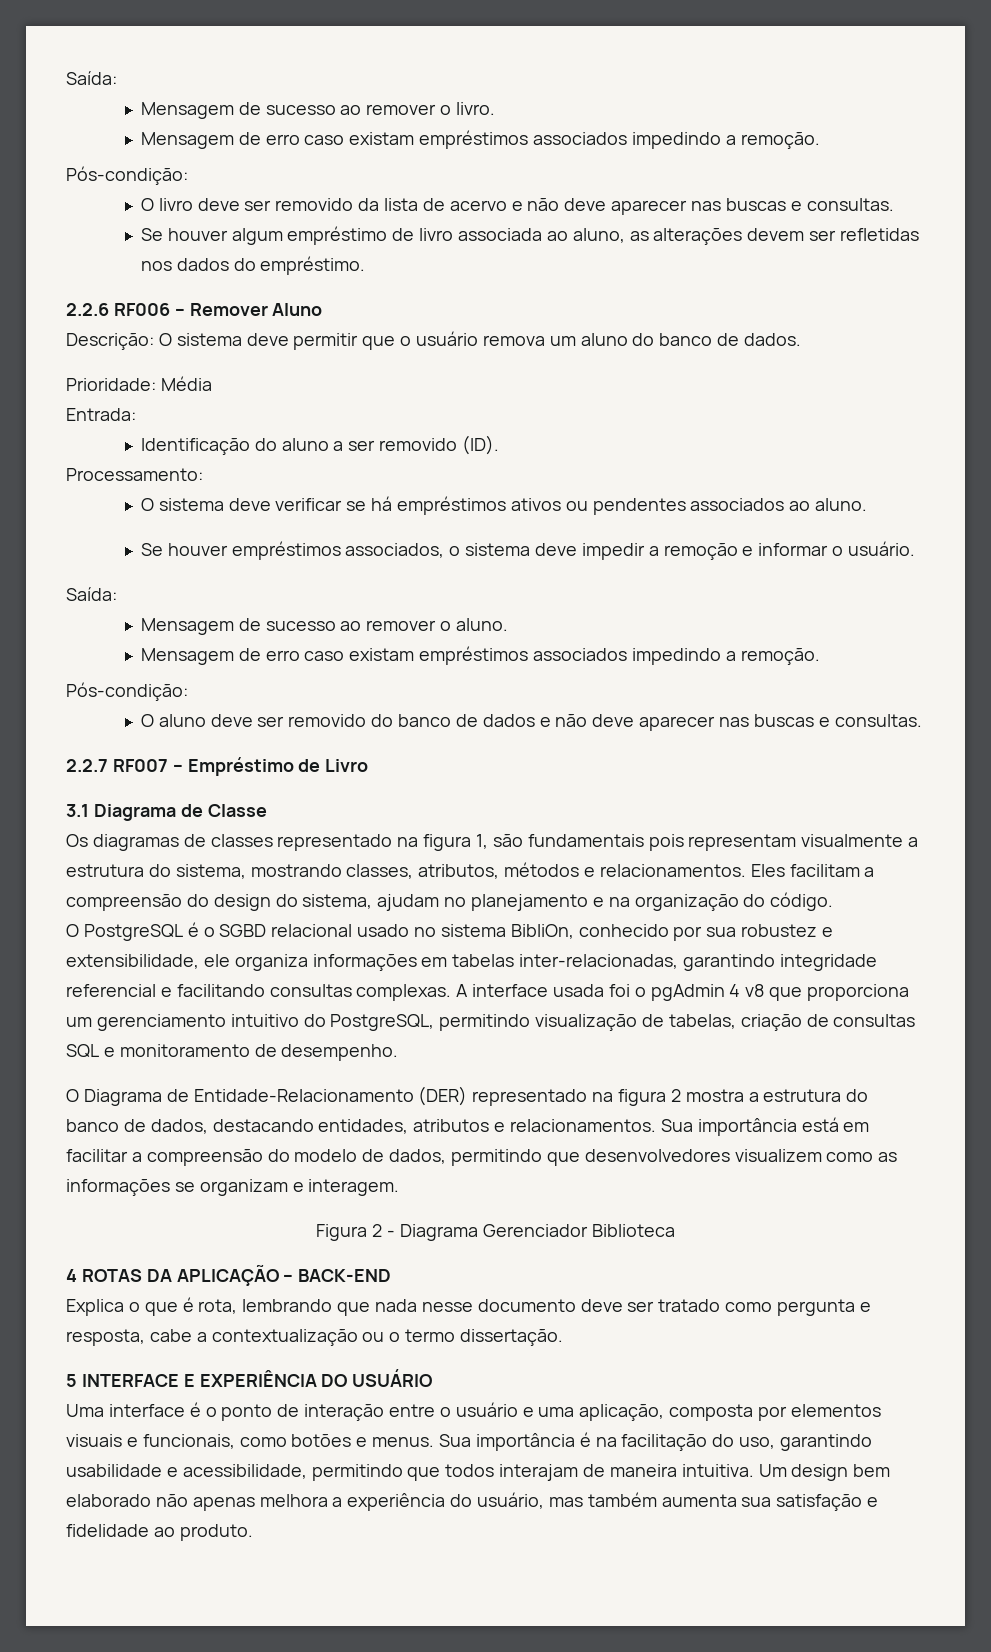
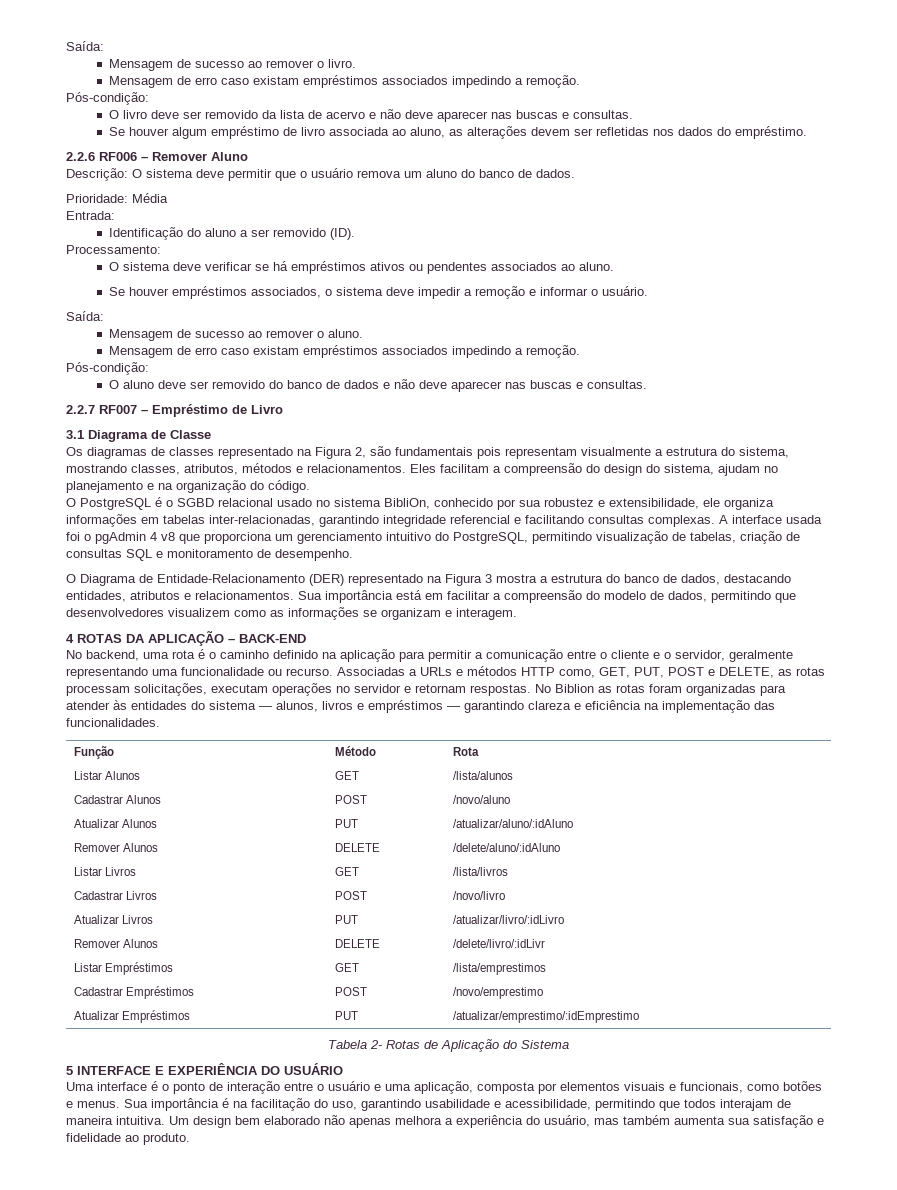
- Os diagramas de classes representado na figura 1, são fundamentais pois representam visualmente a estrutura do sistema, mostrando classes, atributos, métodos e relacionamentos.
+ Os diagramas de classes representado na Figura 2, são fundamentais pois representam visualmente a estrutura do sistema, mostrando classes, atributos, métodos e relacionamentos.
- O Diagrama de Entidade-Relacionamento (DER) representado na figura 2 mostra a estrutura do banco de dados, destacando entidades, atributos e relacionamentos.
+ O Diagrama de Entidade-Relacionamento (DER) representado na Figura 3 mostra a estrutura do banco de dados, destacando entidades, atributos e relacionamentos.
- Figura 2 - Diagrama Gerenciador Biblioteca
- Explica o que é rota, lembrando que nada nesse documento deve ser tratado como pergunta e resposta, cabe a contextualização ou o termo dissertação.
+ No backend, uma rota é o caminho definido na aplicação para permitir a comunicação entre o cliente e o servidor, geralmente representando uma funcionalidade ou recurso. Associadas a URLs e métodos HTTP como, GET, PUT, POST e DELETE, as rotas processam solicitações, executam operações no servidor e retornam respostas. No Biblion as rotas foram organizadas para atender às entidades do sistema — alunos, livros e empréstimos — garantindo clareza e eficiência na implementação das funcionalidades.
+ Função | Método | Rota
+ Listar Alunos | GET | /lista/alunos
+ Cadastrar Alunos | POST | /novo/aluno
+ Atualizar Alunos | PUT | /atualizar/aluno/:idAluno
+ Remover Alunos | DELETE | /delete/aluno/:idAluno
+ Listar Livros | GET | /lista/livros
+ Cadastrar Livros | POST | /novo/livro
+ Atualizar Livros | PUT | /atualizar/livro/:idLivro
+ Remover Alunos | DELETE | /delete/livro/:idLivr
+ Listar Empréstimos | GET | /lista/emprestimos
+ Cadastrar Empréstimos | POST | /novo/emprestimo
+ Atualizar Empréstimos | PUT | /atualizar/emprestimo/:idEmprestimo
+ Tabela 2- Rotas de Aplicação do Sistema

